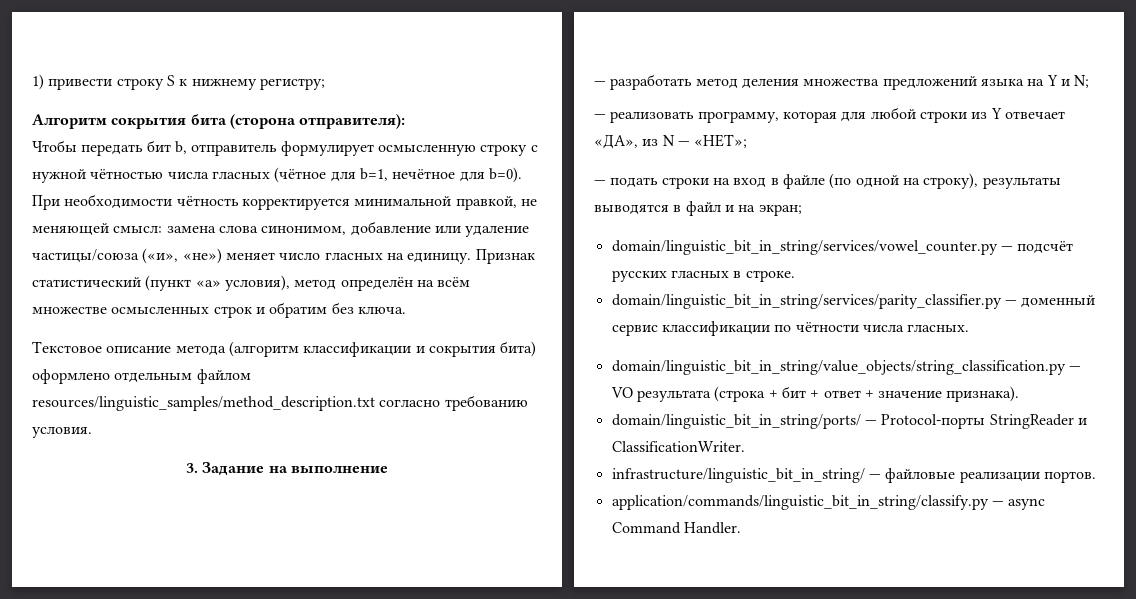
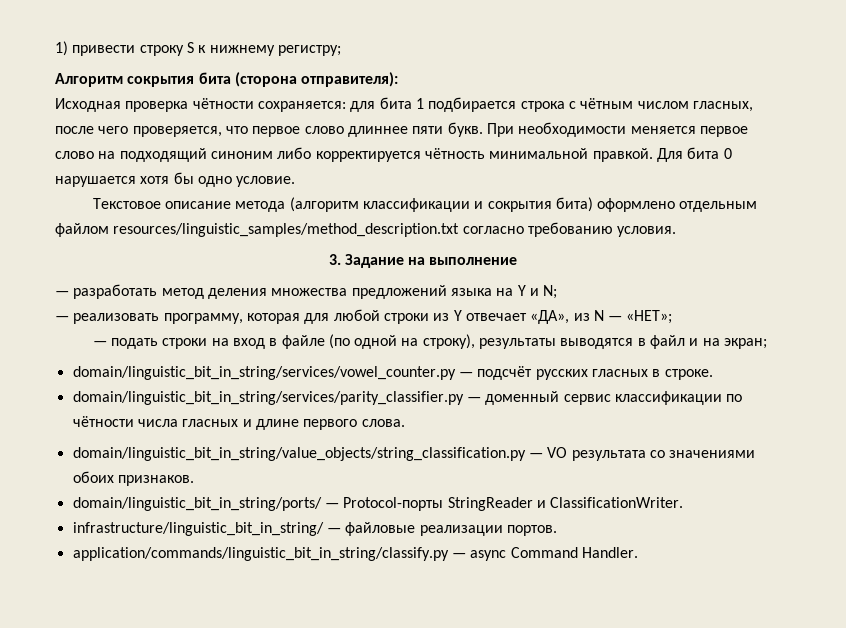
- Чтобы передать бит b, отправитель формулирует осмысленную строку с нужной чётностью числа гласных (чётное для b=1, нечётное для b=0). При необходимости чётность корректируется минимальной правкой, не меняющей смысл: замена слова синонимом, добавление или удаление частицы/союза («и», «не») меняет число гласных на единицу. Признак статистический (пункт «a» условия), метод определён на всём множестве осмысленных строк и обратим без ключа.
+ Исходная проверка чётности сохраняется: для бита 1 подбирается строка с чётным числом гласных, после чего проверяется, что первое слово длиннее пяти букв. При необходимости меняется первое слово на подходящий синоним либо корректируется чётность минимальной правкой. Для бита 0 нарушается хотя бы одно условие.
- domain/linguistic_bit_in_string/services/parity_classifier.py — доменный сервис классификации по чётности числа гласных.
+ domain/linguistic_bit_in_string/services/parity_classifier.py — доменный сервис классификации по чётности числа гласных и длине первого слова.
- domain/linguistic_bit_in_string/value_objects/string_classification.py — VO результата (строка + бит + ответ + значение признака).
+ domain/linguistic_bit_in_string/value_objects/string_classification.py — VO результата со значениями обоих признаков.

